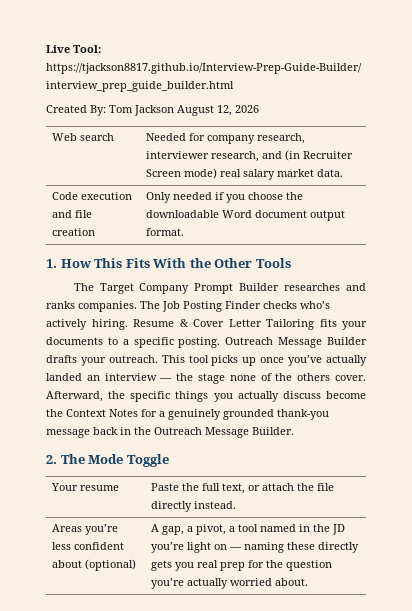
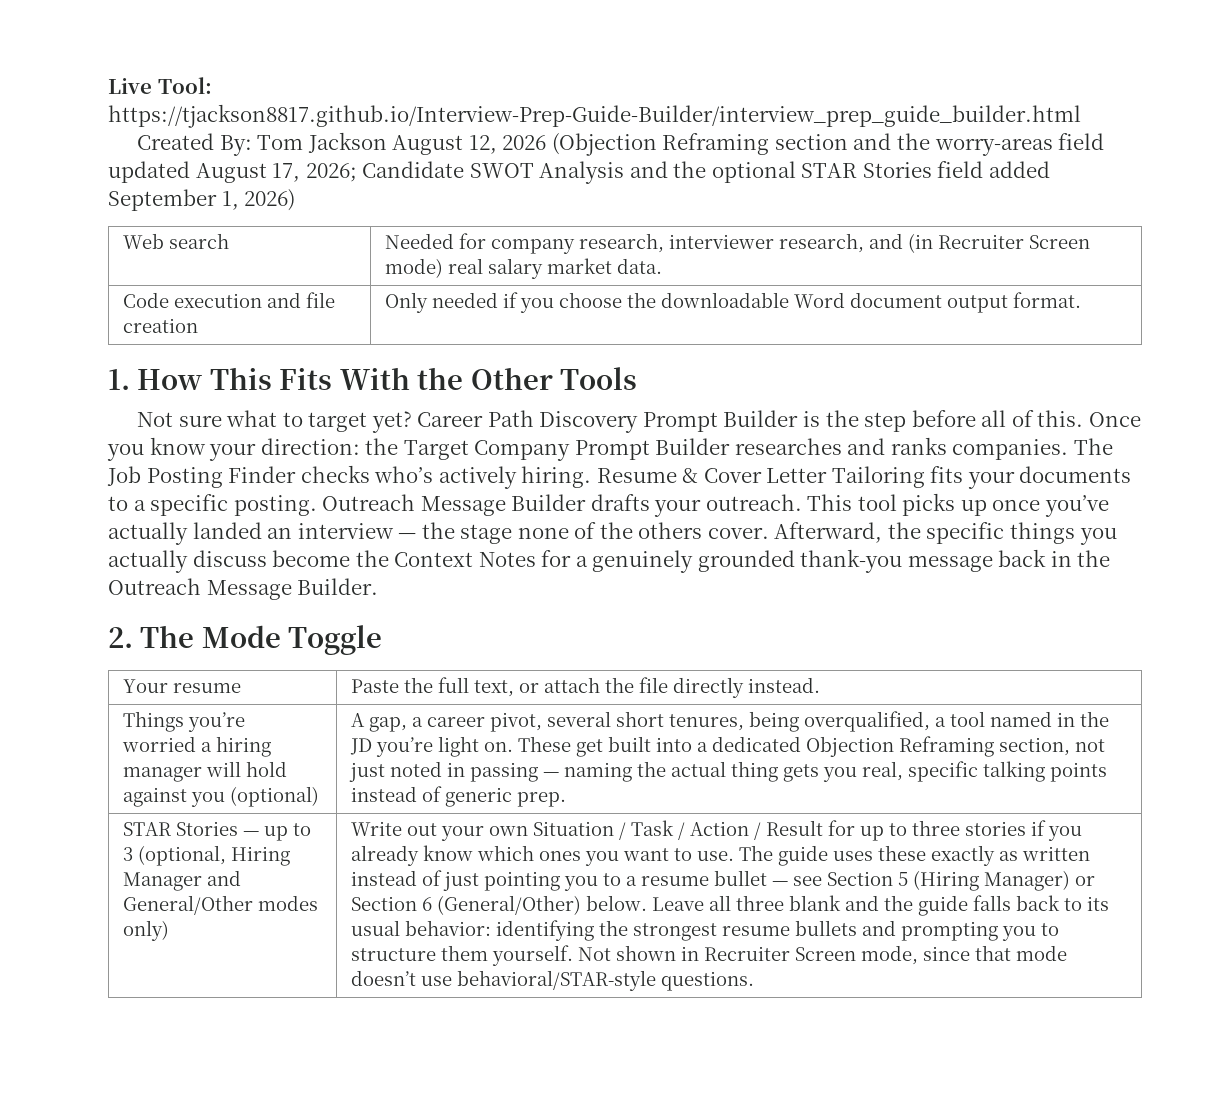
- Created By: Tom Jackson August 12, 2026
+ Created By: Tom Jackson August 12, 2026 (Objection Reframing section and the worry-areas field updated August 17, 2026; Candidate SWOT Analysis and the optional STAR Stories field added September 1, 2026)
- The Target Company Prompt Builder researches and ranks companies.
+ Not sure what to target yet? Career Path Discovery Prompt Builder is the step before all of this. Once you know your direction: the Target Company Prompt Builder researches and ranks companies.
- Areas you’re less confident about (optional) | A gap, a pivot, a tool named in the JD you’re light on — naming these directly gets you real prep for the question you’re actually worried about.
+ Things you’re worried a hiring manager will hold against you (optional) | A gap, a career pivot, several short tenures, being overqualified, a tool named in the JD you’re light on. These get built into a dedicated Objection Reframing section, not just noted in passing — naming the actual thing gets you real, specific talking points instead of generic prep.
+ STAR Stories — up to 3 (optional, Hiring Manager and General/Other modes only) | Write out your own Situation / Task / Action / Result for up to three stories if you already know which ones you want to use. The guide uses these exactly as written instead of just pointing you to a resume bullet — see Section 5 (Hiring Manager) or Section 6 (General/Other) below. Leave all three blank and the guide falls back to its usual behavior: identifying the strongest resume bullets and prompting you to structure them yourself. Not shown in Recruiter Screen mode, since that mode doesn’t use behavioral/STAR-style questions.

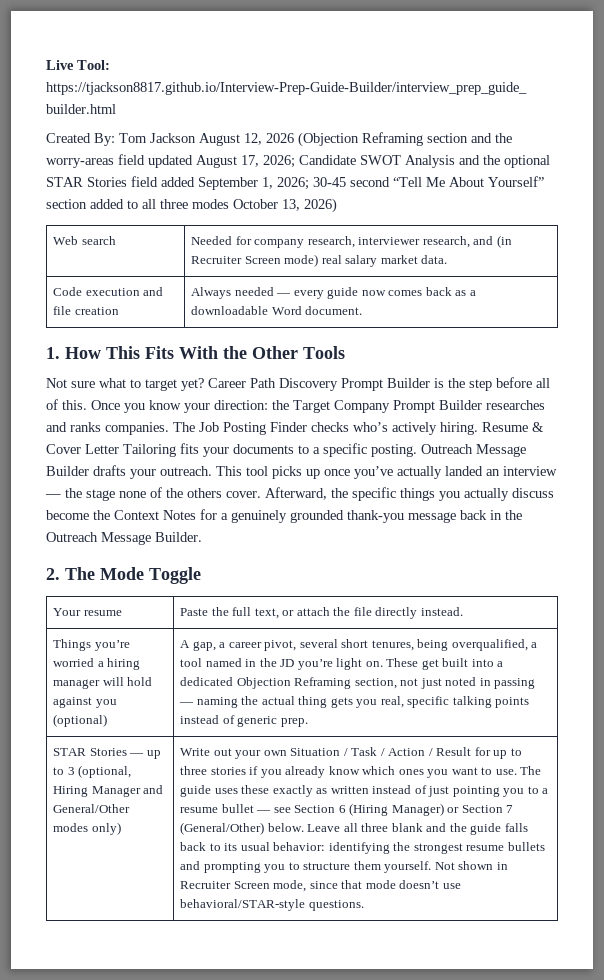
- Created By: Tom Jackson August 12, 2026 (Objection Reframing section and the worry-areas field updated August 17, 2026; Candidate SWOT Analysis and the optional STAR Stories field added September 1, 2026)
+ Created By: Tom Jackson August 12, 2026 (Objection Reframing section and the worry-areas field updated August 17, 2026; Candidate SWOT Analysis and the optional STAR Stories field added September 1, 2026; 30-45 second “Tell Me About Yourself” section added to all three modes October 13, 2026)
- Code execution and file creation | Only needed if you choose the downloadable Word document output format.
+ Code execution and file creation | Always needed — every guide now comes back as a downloadable Word document.
- The guide uses these exactly as written instead of just pointing you to a resume bullet — see Section 5 (Hiring Manager) or Section 6 (General/Other) below.
+ The guide uses these exactly as written instead of just pointing you to a resume bullet — see Section 6 (Hiring Manager) or Section 7 (General/Other) below.

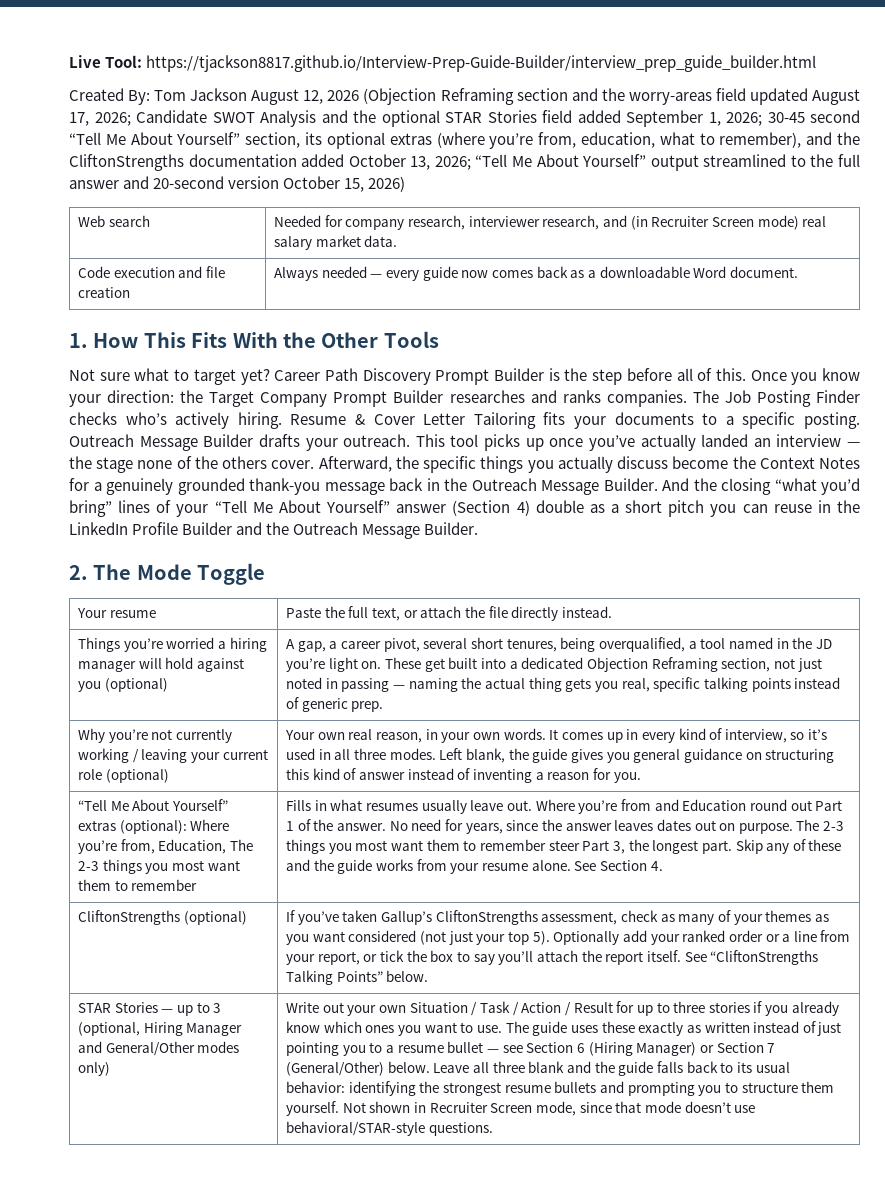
- Created By: Tom Jackson August 12, 2026 (Objection Reframing section and the worry-areas field updated August 17, 2026; Candidate SWOT Analysis and the optional STAR Stories field added September 1, 2026; 30-45 second “Tell Me About Yourself” section added to all three modes October 13, 2026)
+ Created By: Tom Jackson August 12, 2026 (Objection Reframing section and the worry-areas field updated August 17, 2026; Candidate SWOT Analysis and the optional STAR Stories field added September 1, 2026; 30-45 second “Tell Me About Yourself” section, its optional extras (where you’re from, education, what to remember), and the CliftonStrengths documentation added October 13, 2026; “Tell Me About Yourself” output streamlined to the full answer and 20-second version October 15, 2026)
+ And the closing “what you’d bring” lines of your “Tell Me About Yourself” answer (Section 4) double as a short pitch you can reuse in the LinkedIn Profile Builder and the Outreach Message Builder.
+ Why you’re not currently working / leaving your current role (optional) | Your own real reason, in your own words. It comes up in every kind of interview, so it’s used in all three modes. Left blank, the guide gives you general guidance on structuring this kind of answer instead of inventing a reason for you.
+ “Tell Me About Yourself” extras (optional): Where you’re from, Education, The 2-3 things you most want them to remember | Fills in what resumes usually leave out. Where you’re from and Education round out Part 1 of the answer. No need for years, since the answer leaves dates out on purpose. The 2-3 things you most want them to remember steer Part 3, the longest part. Skip any of these and the guide works from your resume alone. See Section 4.
+ CliftonStrengths (optional) | If you’ve taken Gallup’s CliftonStrengths assessment, check as many of your themes as you want considered (not just your top 5). Optionally add your ranked order or a line from your report, or tick the box to say you’ll attach the report itself. See “CliftonStrengths Talking Points” below.

